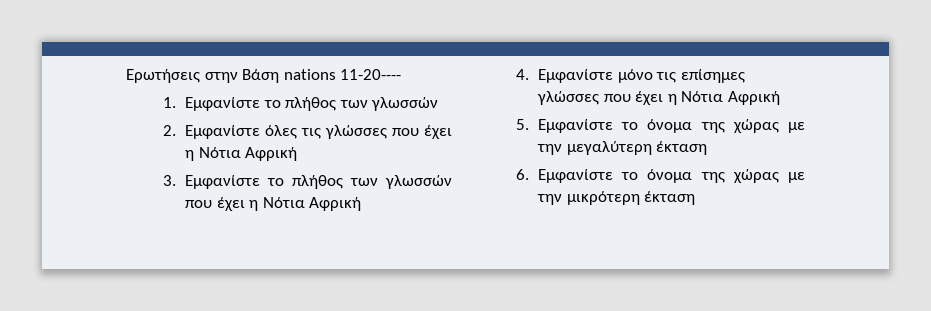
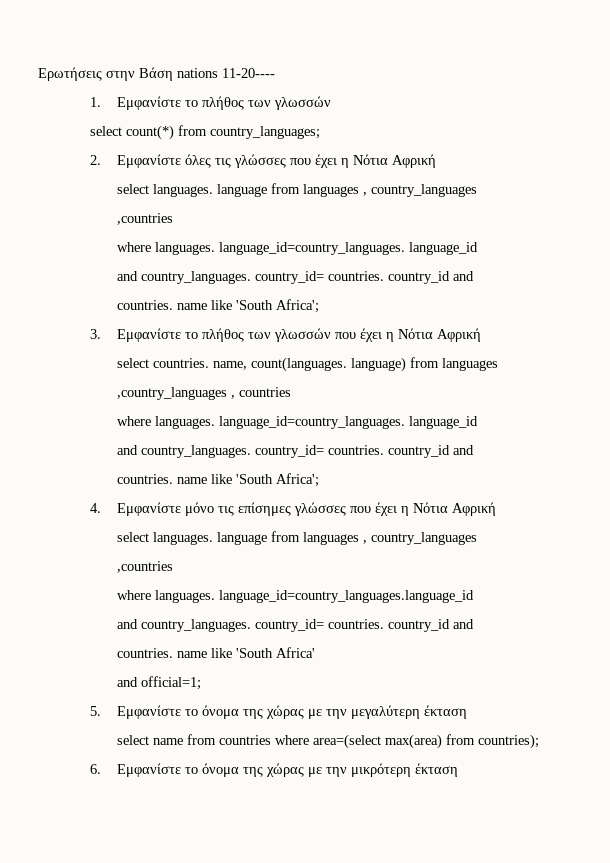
+ select count(*) from country_languages;
  2. Εμφανίστε όλες τις γλώσσες που έχει η Νότια Αφρική
+ select languages. language from languages , country_languages
+ ,countries
+ where languages. language_id=country_languages. language_id
+ and country_languages. country_id= countries. country_id and
+ countries. name like 'South Africa';
+ select countries. name, count(languages. language) from languages
+ ,country_languages , countries
+ where languages. language_id=country_languages. language_id
+ and country_languages. country_id= countries. country_id and
+ countries. name like 'South Africa';
  4. Εμφανίστε μόνο τις επίσημες γλώσσες που έχει η Νότια Αφρική
+ select languages. language from languages , country_languages
+ ,countries
+ where languages. language_id=country_languages.language_id
+ and country_languages. country_id= countries. country_id and
+ countries. name like 'South Africa'
+ and official=1;
+ select name from countries where area=(select max(area) from countries);

